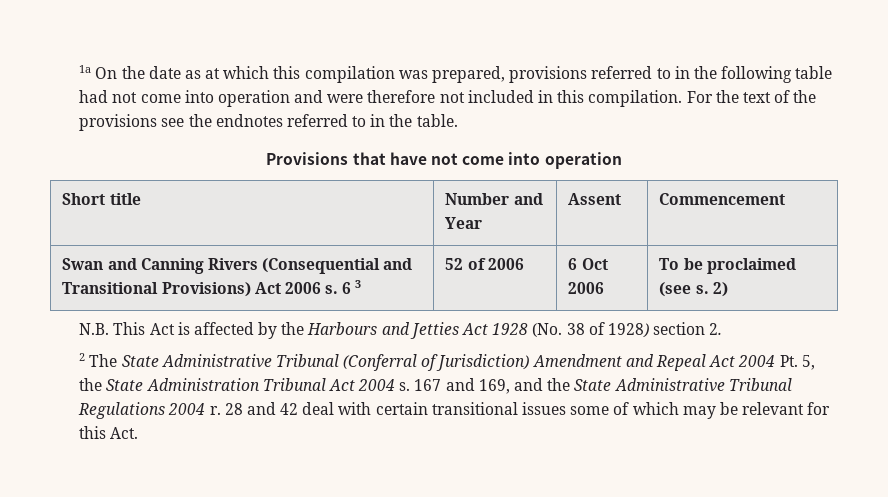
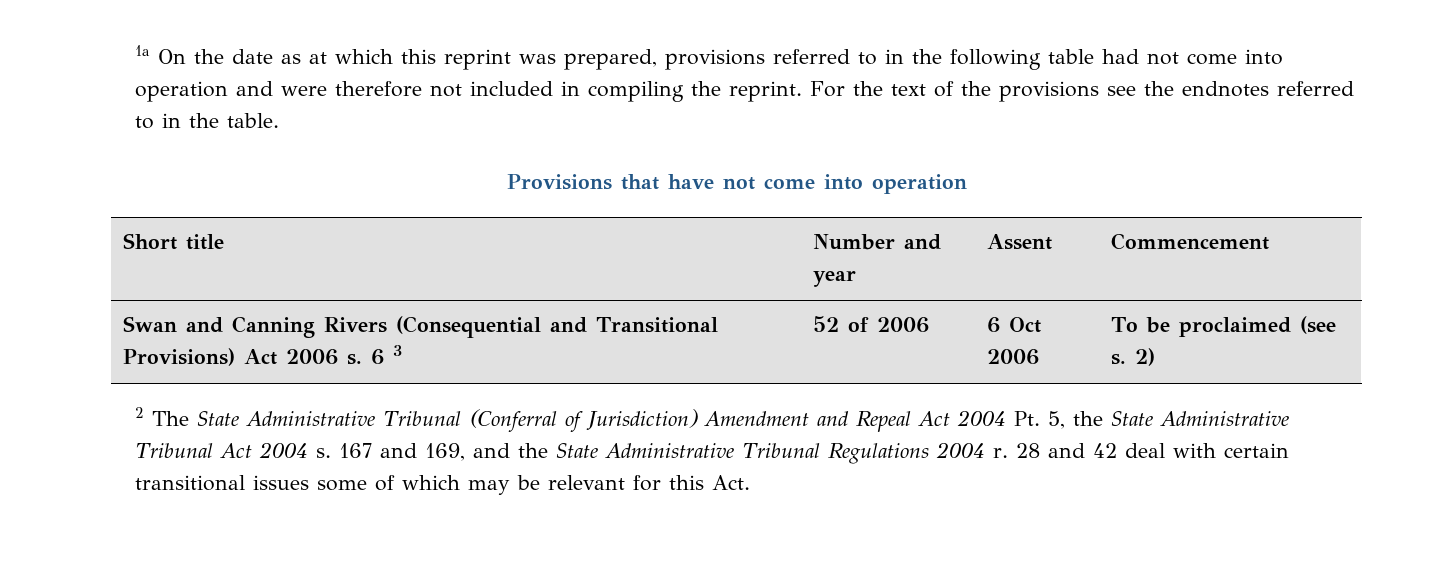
- 1a On the date as at which this compilation was prepared, provisions referred to in the following table had not come into operation and were therefore not included in this compilation.
+ 1a On the date as at which this reprint was prepared, provisions referred to in the following table had not come into operation and were therefore not included in compiling the reprint.
- Short title | Number and Year | Assent | Commencement
+ Short title | Number and year | Assent | Commencement
- N.B. This Act is affected by the Harbours and Jetties Act 1928 (No. 38 of 1928) section 2.
- 2 The State Administrative Tribunal (Conferral of Jurisdiction) Amendment and Repeal Act 2004 Pt. 5, the State Administration Tribunal Act 2004 s.
+ 2 The State Administrative Tribunal (Conferral of Jurisdiction) Amendment and Repeal Act 2004 Pt. 5, the State Administrative Tribunal Act 2004 s.

